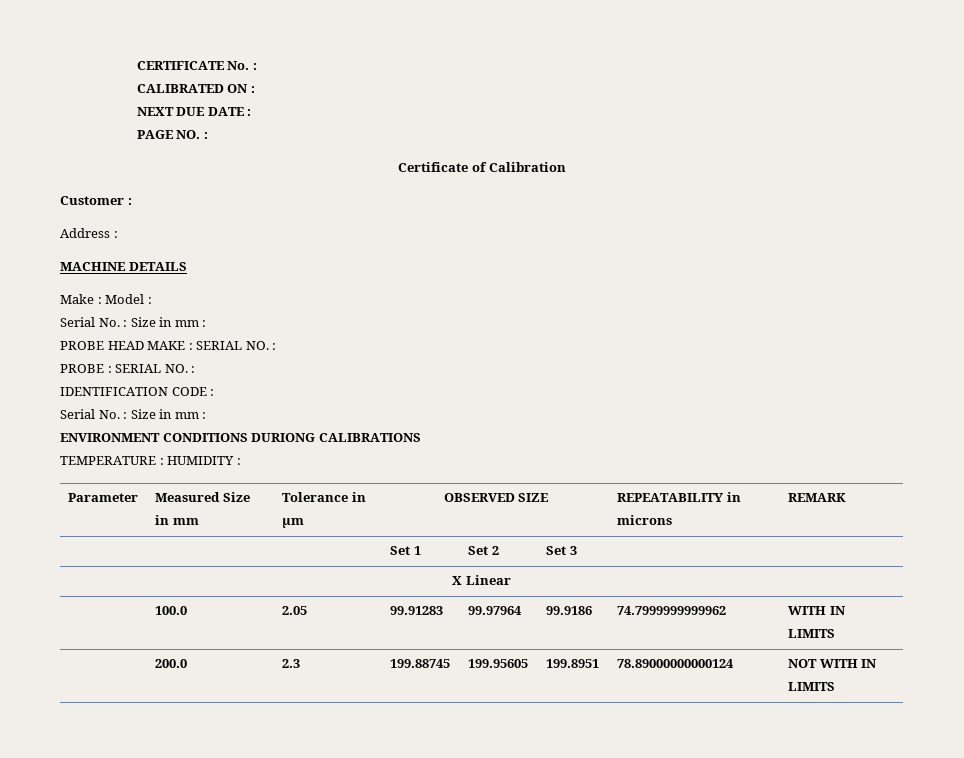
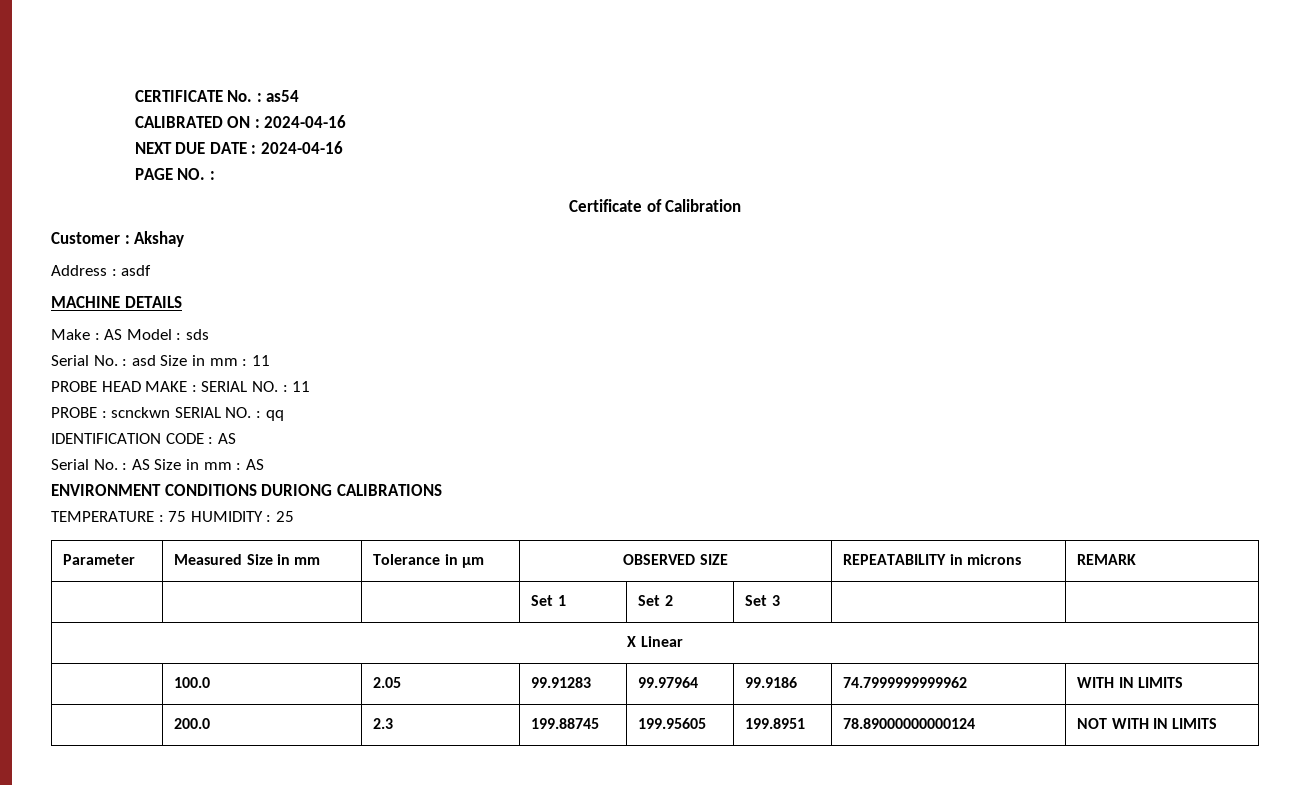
- CERTIFICATE No. :
+ CERTIFICATE No. : as54
- CALIBRATED ON :
+ CALIBRATED ON : 2024-04-16
- NEXT DUE DATE :
+ NEXT DUE DATE : 2024-04-16
- Customer :
+ Customer : Akshay
- Address :
+ Address : asdf
- Make : Model :
- Serial No. : Size in mm :
+ Make : AS Model : sds
+ Serial No. : asd Size in mm : 11
- PROBE HEAD MAKE : SERIAL NO. :
+ PROBE HEAD MAKE : SERIAL NO. : 11
- PROBE : SERIAL NO. :
+ PROBE : scnckwn SERIAL NO. : qq
- IDENTIFICATION CODE :
- Serial No. : Size in mm :
+ IDENTIFICATION CODE : AS
+ Serial No. : AS Size in mm : AS
- TEMPERATURE : HUMIDITY :
+ TEMPERATURE : 75 HUMIDITY : 25

